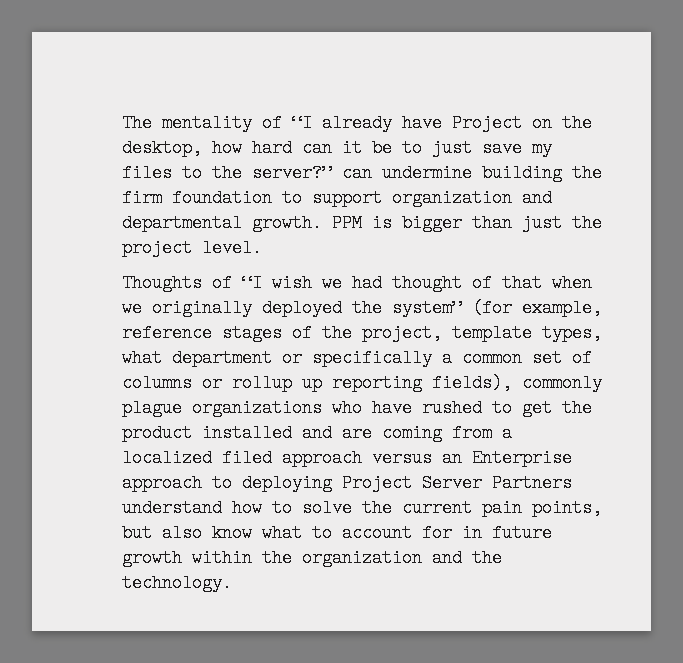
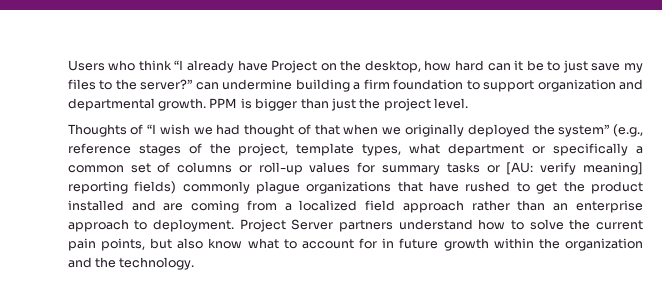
- The mentality of “I already have Project on the desktop, how hard can it be to just save my files to the server?” can undermine building the firm foundation to support organization and departmental growth.
+ Users who think “I already have Project on the desktop, how hard can it be to just save my files to the server?” can undermine building a firm foundation to support organization and departmental growth.
- Thoughts of “I wish we had thought of that when we originally deployed the system” (for example, reference stages of the project, template types, what department or specifically a common set of columns or rollup up reporting fields), commonly plague organizations who have rushed to get the product installed and are coming from a localized filed approach versus an Enterprise approach to deploying Project Server Partners understand how to solve the current pain points, but also know what to account for in future growth within the organization and the technology.
+ Thoughts of “I wish we had thought of that when we originally deployed the system” (e.g., reference stages of the project, template types, what department or specifically a common set of columns or roll-up values for summary tasks or [AU: verify meaning] reporting fields) commonly plague organizations that have rushed to get the product installed and are coming from a localized field approach rather than an enterprise approach to deployment. Project Server partners understand how to solve the current pain points, but also know what to account for in future growth within the organization and the technology.

